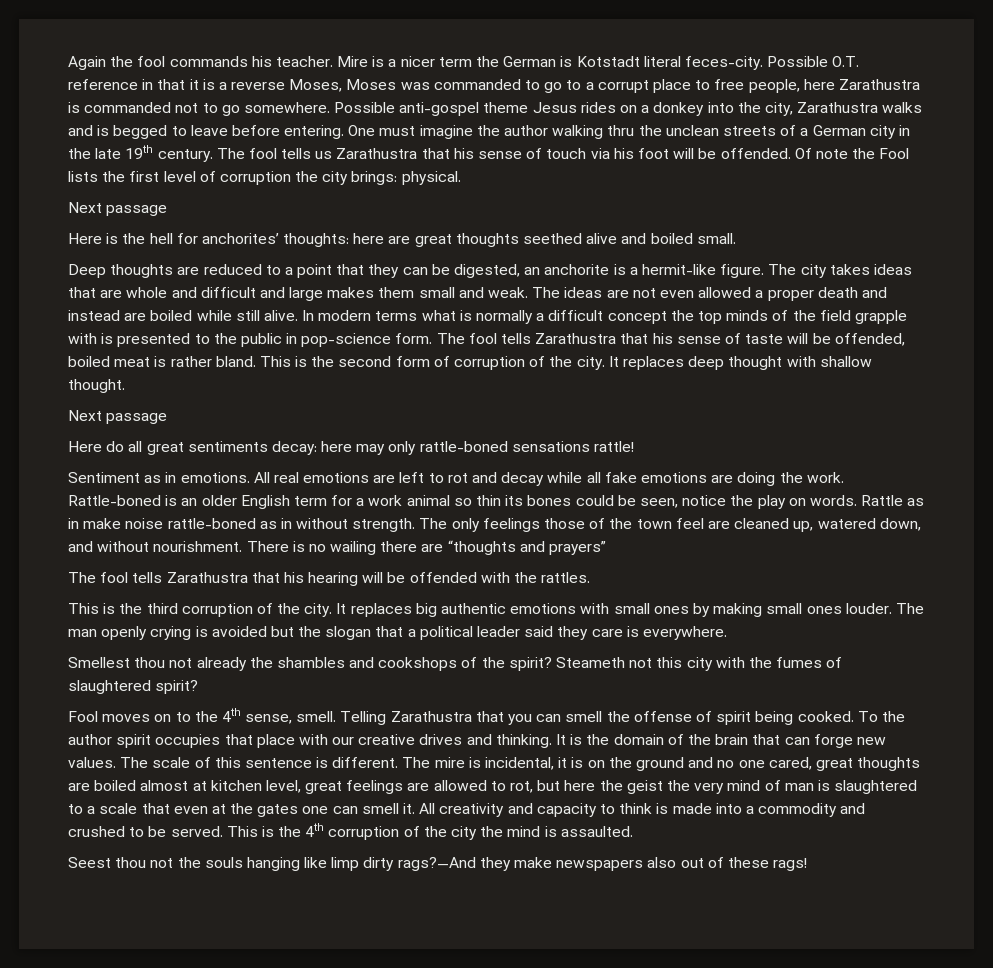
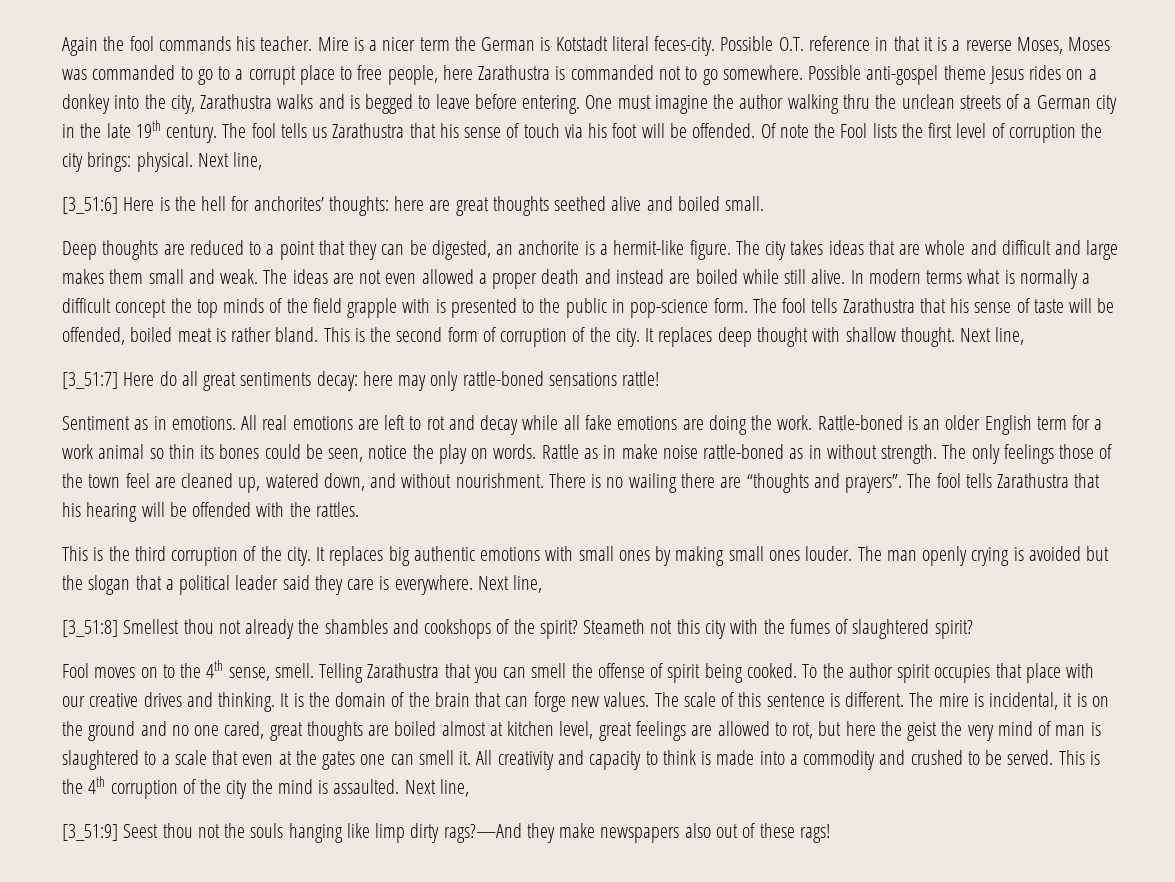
- Of note the Fool lists the first level of corruption the city brings: physical.
- Next passage
- Here is the hell for anchorites’ thoughts: here are great thoughts seethed alive and boiled small.
+ Of note the Fool lists the first level of corruption the city brings: physical. Next line,
+ [3_51:6] Here is the hell for anchorites’ thoughts: here are great thoughts seethed alive and boiled small.
- It replaces deep thought with shallow thought.
- Next passage
- Here do all great sentiments decay: here may only rattle-boned sensations rattle!
+ It replaces deep thought with shallow thought. Next line,
+ [3_51:7] Here do all great sentiments decay: here may only rattle-boned sensations rattle!
- There is no wailing there are “thoughts and prayers”
- The fool tells Zarathustra that his hearing will be offended with the rattles.
+ There is no wailing there are “thoughts and prayers”. The fool tells Zarathustra that his hearing will be offended with the rattles.
- The man openly crying is avoided but the slogan that a political leader said they care is everywhere.
- Smellest thou not already the shambles and cookshops of the spirit?
+ The man openly crying is avoided but the slogan that a political leader said they care is everywhere. Next line,
+ [3_51:8] Smellest thou not already the shambles and cookshops of the spirit?
- This is the 4th corruption of the city the mind is assaulted.
- Seest thou not the souls hanging like limp dirty rags?—And they make newspapers also out of these rags!
+ This is the 4th corruption of the city the mind is assaulted. Next line,
+ [3_51:9] Seest thou not the souls hanging like limp dirty rags?—And they make newspapers also out of these rags!

